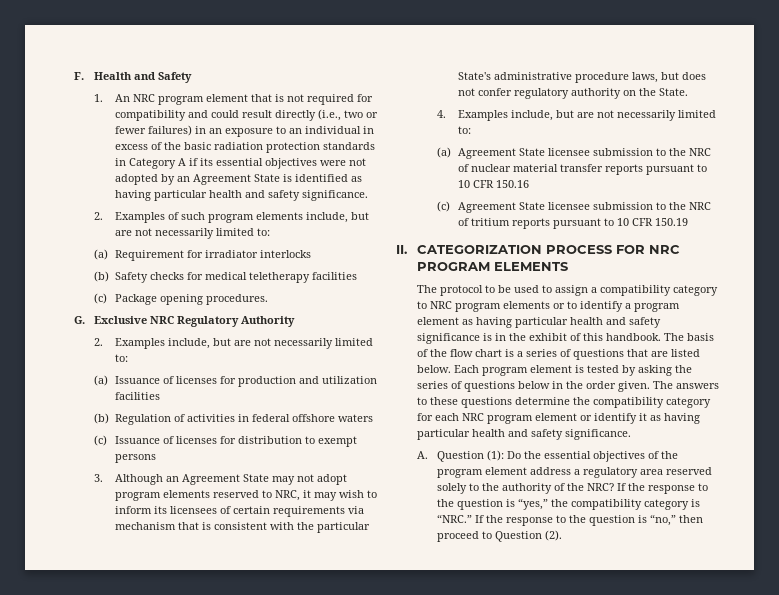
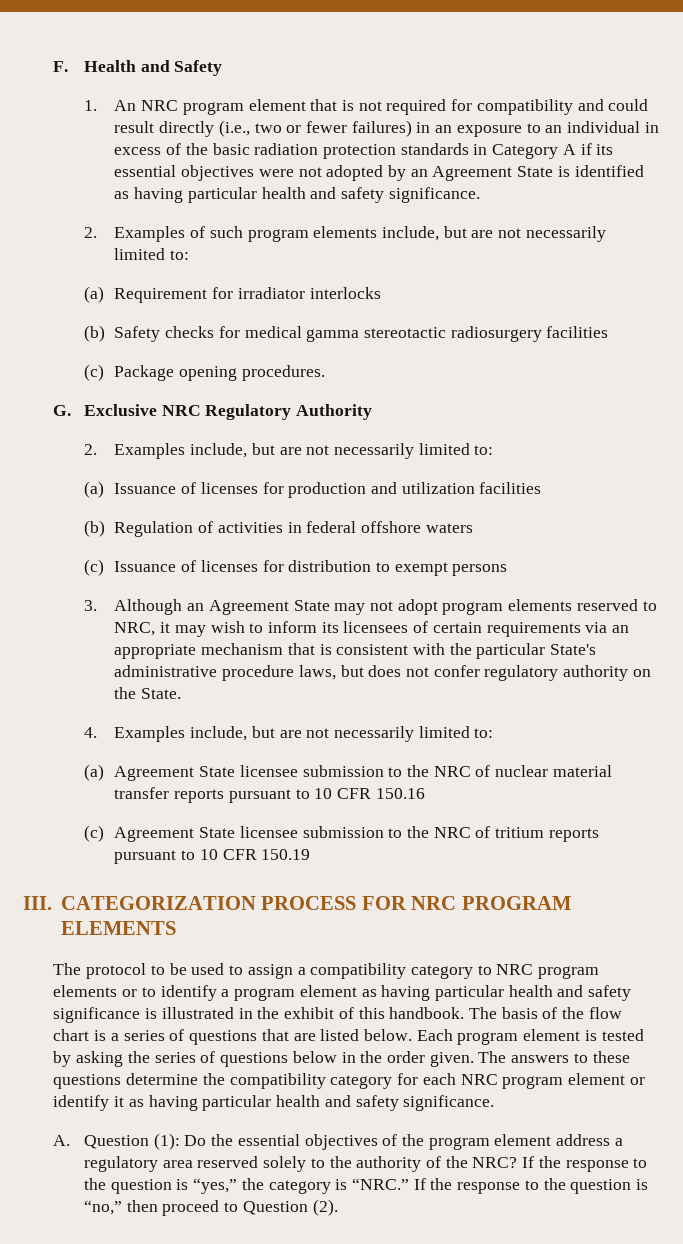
- (b) Safety checks for medical teletherapy facilities
+ (b) Safety checks for medical gamma stereotactic radiosurgery facilities
- 3. Although an Agreement State may not adopt program elements reserved to NRC, it may wish to inform its licensees of certain requirements via mechanism that is consistent with the particular State's administrative procedure laws, but does not confer regulatory authority on the State.
+ 3. Although an Agreement State may not adopt program elements reserved to NRC, it may wish to inform its licensees of certain requirements via an appropriate mechanism that is consistent with the particular State's administrative procedure laws, but does not confer regulatory authority on the State.
- II. CATEGORIZATION PROCESS FOR NRC PROGRAM ELEMENTS
+ III. CATEGORIZATION PROCESS FOR NRC PROGRAM ELEMENTS
- The protocol to be used to assign a compatibility category to NRC program elements or to identify a program element as having particular health and safety significance is in the exhibit of this handbook.
+ The protocol to be used to assign a compatibility category to NRC program elements or to identify a program element as having particular health and safety significance is illustrated in the exhibit of this handbook.
- If the response to the question is “yes,” the compatibility category is “NRC.” If the response to the question is “no,” then proceed to Question (2).
+ If the response to the question is “yes,” the category is “NRC.” If the response to the question is “no,” then proceed to Question (2).

